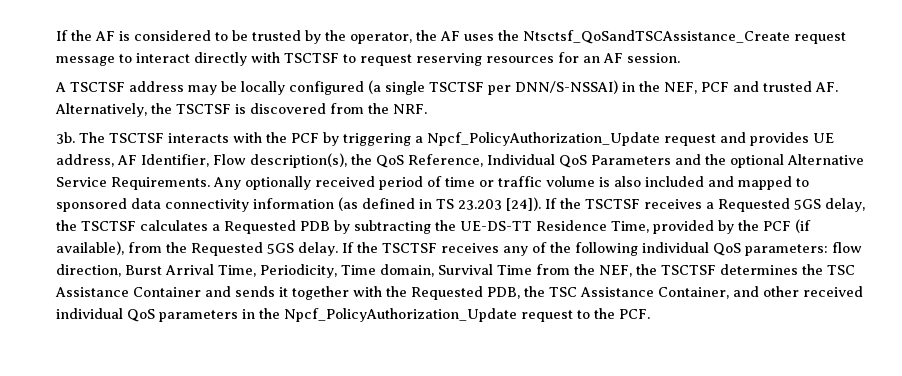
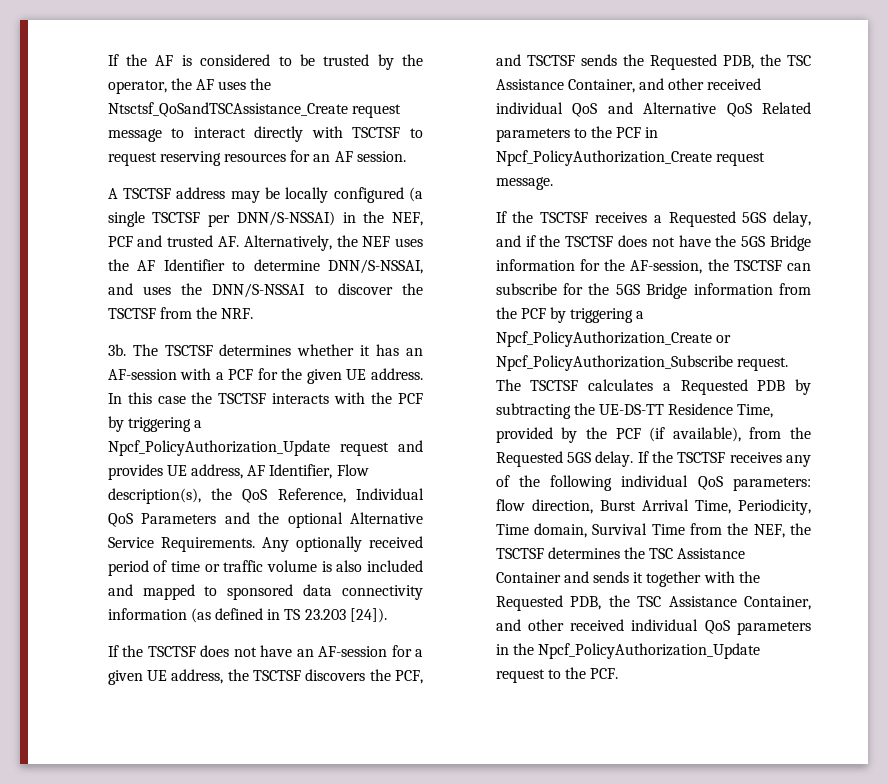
- A TSCTSF address may be locally configured (a single TSCTSF per DNN/S-NSSAI) in the NEF, PCF and trusted AF. Alternatively, the TSCTSF is discovered from the NRF.
+ A TSCTSF address may be locally configured (a single TSCTSF per DNN/S-NSSAI) in the NEF, PCF and trusted AF. Alternatively, the NEF uses the AF Identifier to determine DNN/S-NSSAI, and uses the DNN/S-NSSAI to discover the TSCTSF from the NRF.
- The TSCTSF interacts with the PCF by triggering a Npcf_PolicyAuthorization_Update request and provides UE address, AF Identifier, Flow description(s), the QoS Reference, Individual QoS Parameters and the optional Alternative Service Requirements.
+ The TSCTSF determines whether it has an AF-session with a PCF for the given UE address. In this case the TSCTSF interacts with the PCF by triggering a Npcf_PolicyAuthorization_Update request and provides UE address, AF Identifier, Flow description(s), the QoS Reference, Individual QoS Parameters and the optional Alternative Service Requirements.
- Any optionally received period of time or traffic volume is also included and mapped to sponsored data connectivity information (as defined in TS 23.203 [24]). If the TSCTSF receives a Requested 5GS delay, the TSCTSF calculates a Requested PDB by subtracting the UE-DS-TT Residence Time, provided by the PCF (if available), from the Requested 5GS delay.
+ Any optionally received period of time or traffic volume is also included and mapped to sponsored data connectivity information (as defined in TS 23.203 [24]).
+ If the TSCTSF does not have an AF-session for a given UE address, the TSCTSF discovers the PCF, and TSCTSF sends the Requested PDB, the TSC Assistance Container, and other received individual QoS and Alternative QoS Related parameters to the PCF in Npcf_PolicyAuthorization_Create request message.
+ If the TSCTSF receives a Requested 5GS delay, and if the TSCTSF does not have the 5GS Bridge information for the AF-session, the TSCTSF can subscribe for the 5GS Bridge information from the PCF by triggering a Npcf_PolicyAuthorization_Create or Npcf_PolicyAuthorization_Subscribe request. The TSCTSF calculates a Requested PDB by subtracting the UE-DS-TT Residence Time, provided by the PCF (if available), from the Requested 5GS delay.

